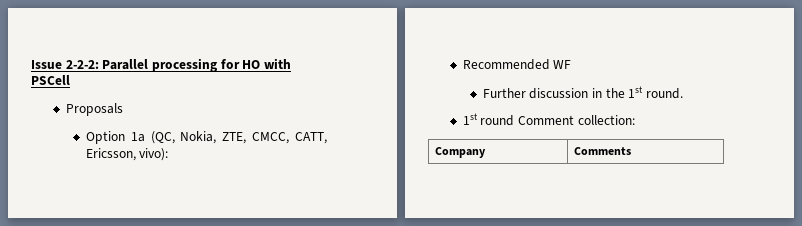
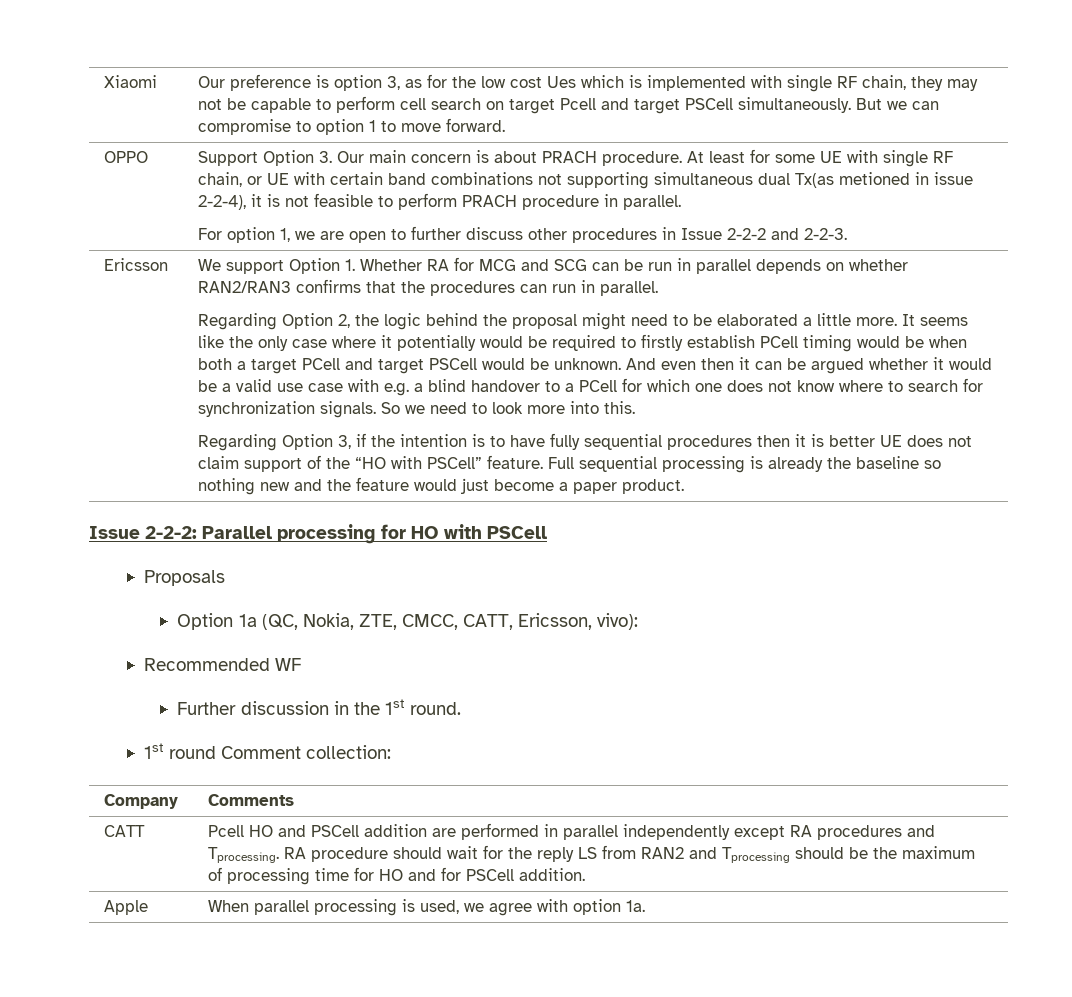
+ Xiaomi | Our preference is option 3, as for the low cost Ues which is implemented with single RF chain, they may not be capable to perform cell search on target Pcell and target PSCell simultaneously. But we can compromise to option 1 to move forward.
+ OPPO | Support Option 3. Our main concern is about PRACH procedure. At least for some UE with single RF chain, or UE with certain band combinations not supporting simultaneous dual Tx(as metioned in issue 2-2-4), it is not feasible to perform PRACH procedure in parallel.
+ For option 1, we are open to further discuss other procedures in Issue 2-2-2 and 2-2-3.
+ Ericsson | We support Option 1. Whether RA for MCG and SCG can be run in parallel depends on whether RAN2/RAN3 confirms that the procedures can run in parallel.
+ Regarding Option 2, the logic behind the proposal might need to be elaborated a little more. It seems like the only case where it potentially would be required to firstly establish PCell timing would be when both a target PCell and target PSCell would be unknown. And even then it can be argued whether it would be a valid use case with e.g. a blind handover to a PCell for which one does not know where to search for synchronization signals. So we need to look more into this.
+ Regarding Option 3, if the intention is to have fully sequential procedures then it is better UE does not claim support of the “HO with PSCell” feature. Full sequential processing is already the baseline so nothing new and the feature would just become a paper product.
+ CATT | Pcell HO and PSCell addition are performed in parallel independently except RA procedures and Tprocessing. RA procedure should wait for the reply LS from RAN2 and Tprocessing should be the maximum of processing time for HO and for PSCell addition.
+ Apple | When parallel processing is used, we agree with option 1a.

